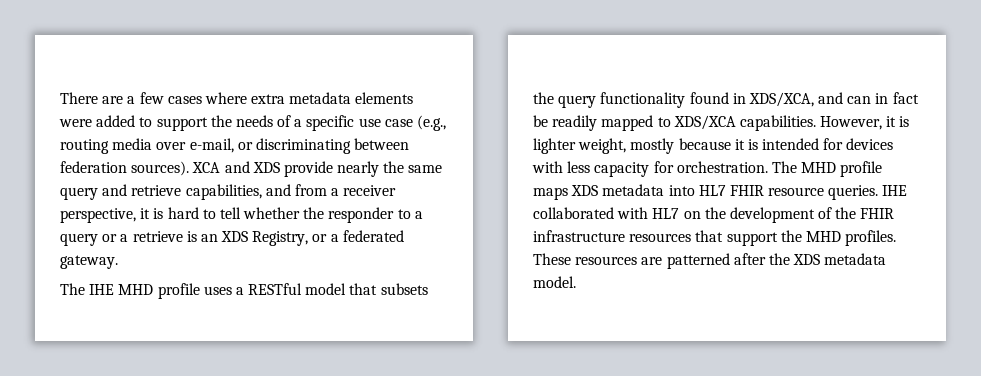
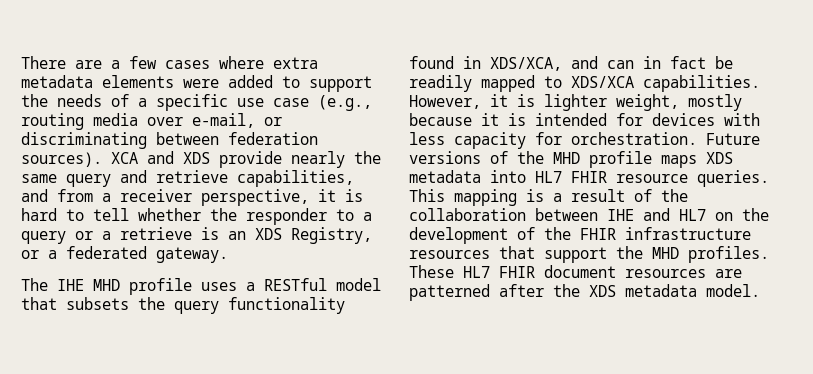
- The MHD profile maps XDS metadata into HL7 FHIR resource queries.
+ Future versions of the MHD profile maps XDS metadata into HL7 FHIR resource queries.
- IHE collaborated with HL7 on the development of the FHIR infrastructure resources that support the MHD profiles.
+ This mapping is a result of the collaboration between IHE and HL7 on the development of the FHIR infrastructure resources that support the MHD profiles.
- These resources are patterned after the XDS metadata model.
+ These HL7 FHIR document resources are patterned after the XDS metadata model.

